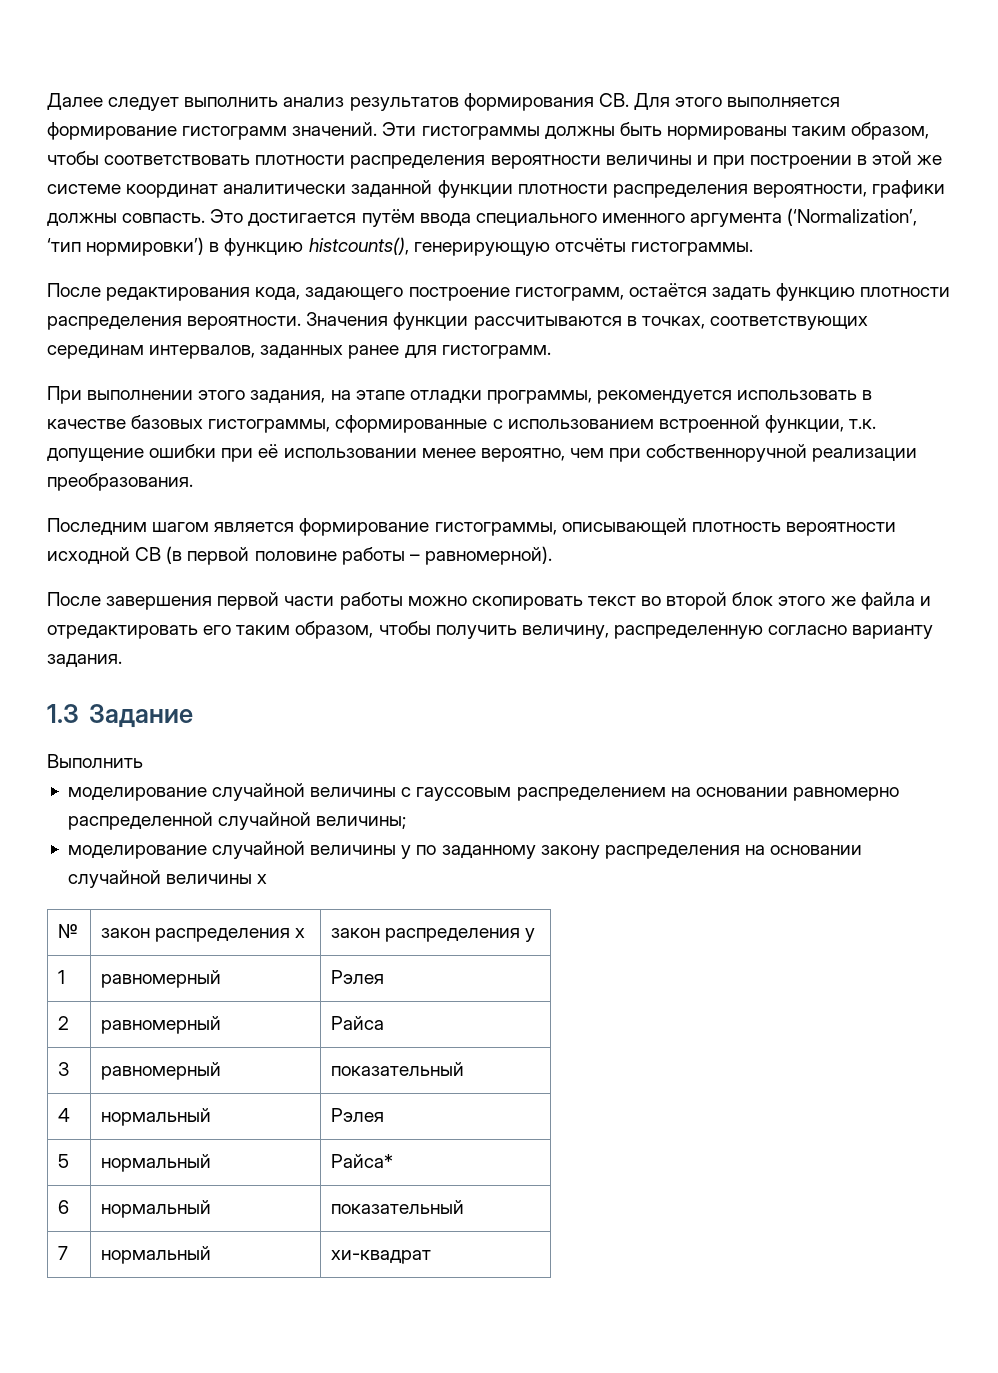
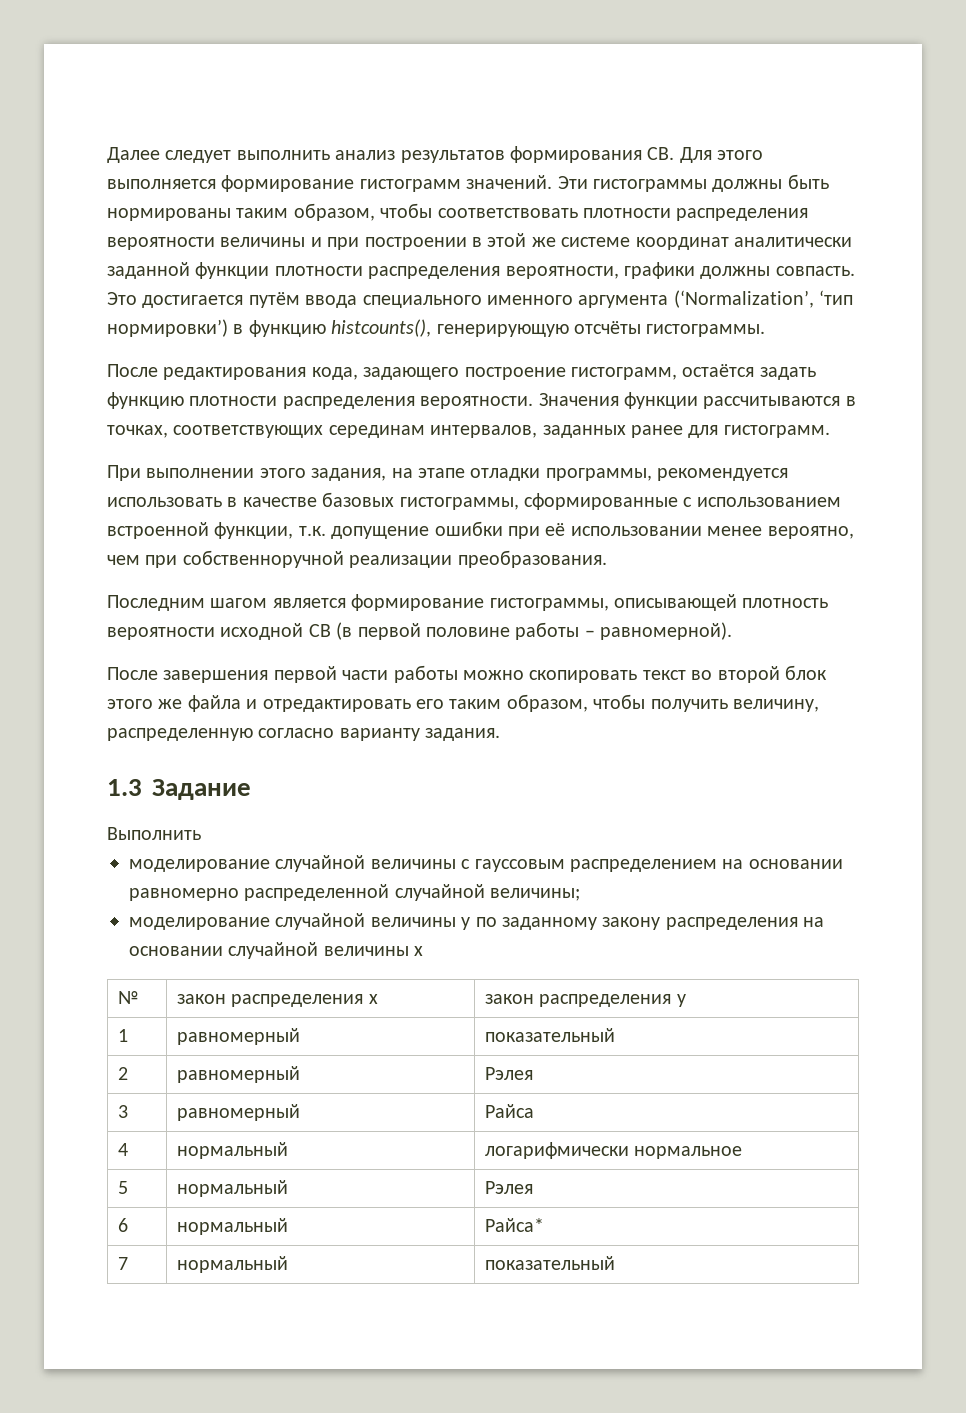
- 1 | равномерный | Рэлея
+ 1 | равномерный | показательный
- 2 | равномерный | Райса
+ 2 | равномерный | Рэлея
- 3 | равномерный | показательный
+ 3 | равномерный | Райса
- 4 | нормальный | Рэлея
+ 4 | нормальный | логарифмически нормальное
- 5 | нормальный | Райса*
+ 5 | нормальный | Рэлея
- 6 | нормальный | показательный
+ 6 | нормальный | Райса*
- 7 | нормальный | хи-квадрат
+ 7 | нормальный | показательный

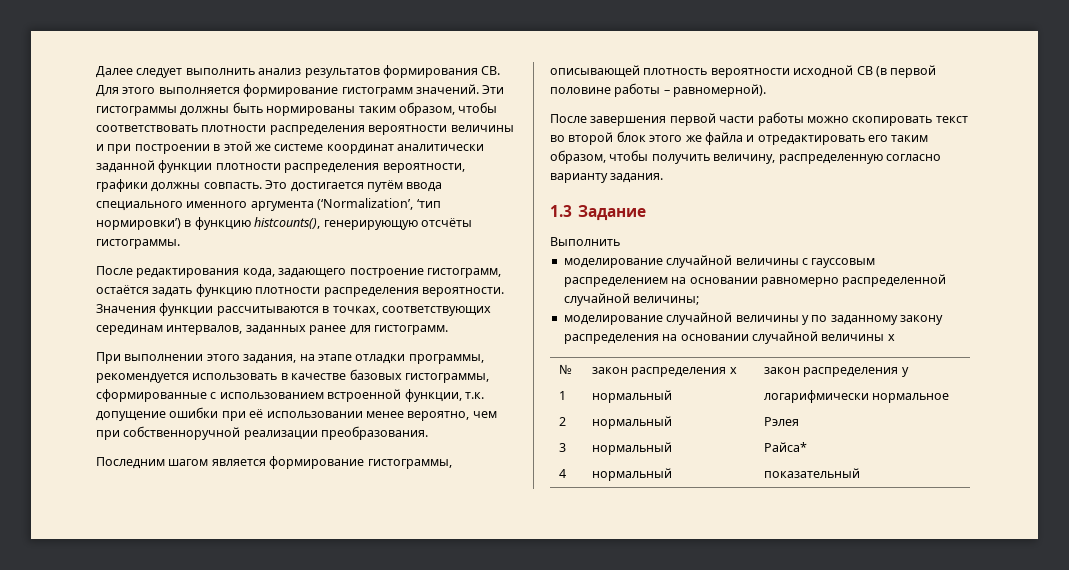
- 1 | равномерный | показательный
+ 1 | нормальный | логарифмически нормальное
- 2 | равномерный | Рэлея
+ 2 | нормальный | Рэлея
- 3 | равномерный | Райса
+ 3 | нормальный | Райса*
- 4 | нормальный | логарифмически нормальное
- 5 | нормальный | Рэлея
- 6 | нормальный | Райса*
- 7 | нормальный | показательный
+ 4 | нормальный | показательный

